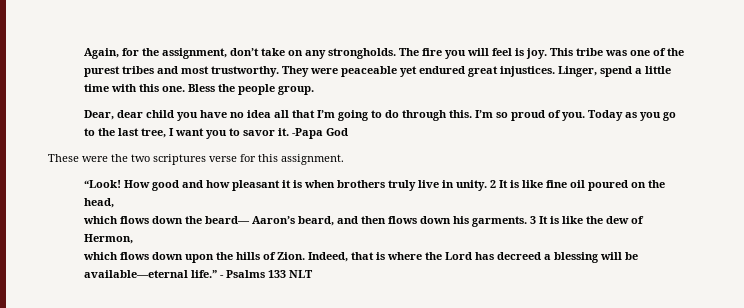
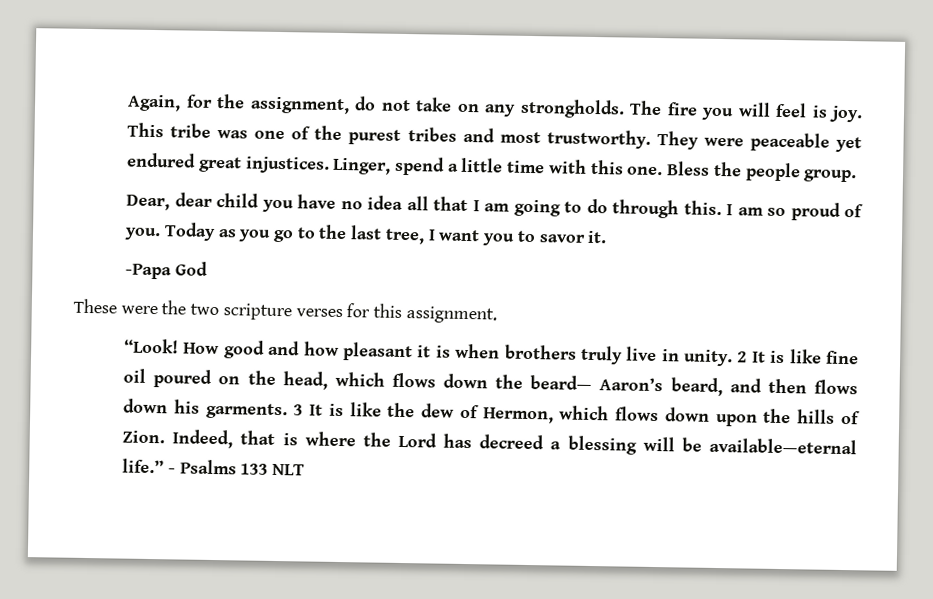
- Again, for the assignment, don’t take on any strongholds.
+ Again, for the assignment, do not take on any strongholds.
- Dear, dear child you have no idea all that I’m going to do through this.
+ Dear, dear child you have no idea all that I am going to do through this.
- I’m so proud of you.
+ I am so proud of you.
- Today as you go to the last tree, I want you to savor it. -Papa God
+ Today as you go to the last tree, I want you to savor it.
+ -Papa God
- These were the two scriptures verse for this assignment.
+ These were the two scripture verses for this assignment.
- 2 It is like fine oil poured on the head,
- which flows down the beard— Aaron’s beard, and then flows down his garments.
+ 2 It is like fine oil poured on the head, which flows down the beard— Aaron’s beard, and then flows down his garments.
- 3 It is like the dew of Hermon,
- which flows down upon the hills of Zion.
+ 3 It is like the dew of Hermon, which flows down upon the hills of Zion.

